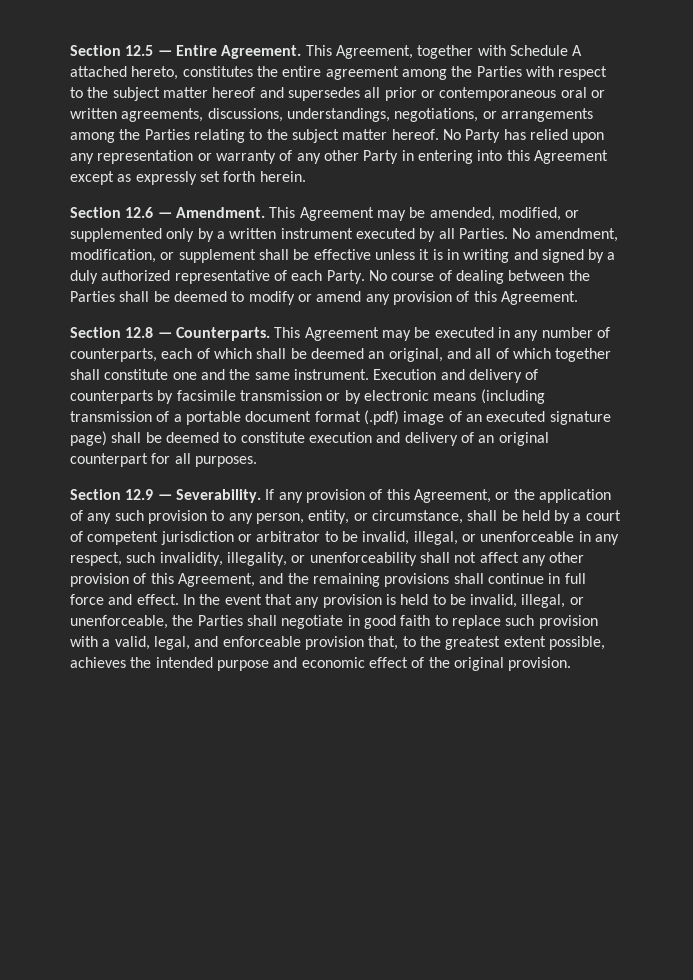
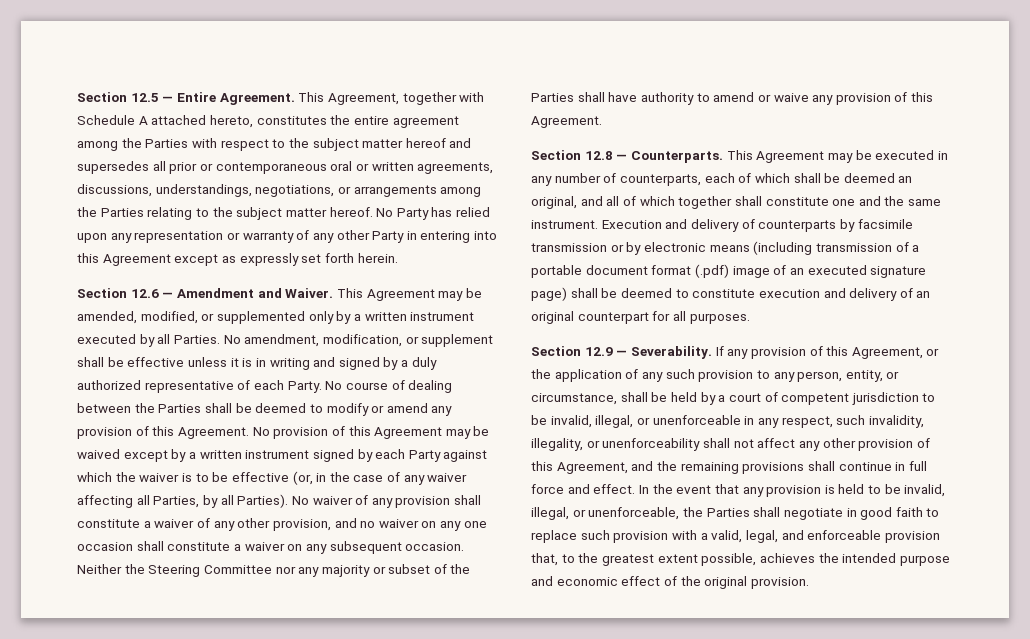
- Section 12.6 — Amendment.
+ Section 12.6 — Amendment and Waiver.
+ No provision of this Agreement may be waived except by a written instrument signed by each Party against which the waiver is to be effective (or, in the case of any waiver affecting all Parties, by all Parties). No waiver of any provision shall constitute a waiver of any other provision, and no waiver on any one occasion shall constitute a waiver on any subsequent occasion. Neither the Steering Committee nor any majority or subset of the Parties shall have authority to amend or waive any provision of this Agreement.
- If any provision of this Agreement, or the application of any such provision to any person, entity, or circumstance, shall be held by a court of competent jurisdiction or arbitrator to be invalid, illegal, or unenforceable in any respect, such invalidity, illegality, or unenforceability shall not affect any other provision of this Agreement, and the remaining provisions shall continue in full force and effect.
+ If any provision of this Agreement, or the application of any such provision to any person, entity, or circumstance, shall be held by a court of competent jurisdiction to be invalid, illegal, or unenforceable in any respect, such invalidity, illegality, or unenforceability shall not affect any other provision of this Agreement, and the remaining provisions shall continue in full force and effect.

